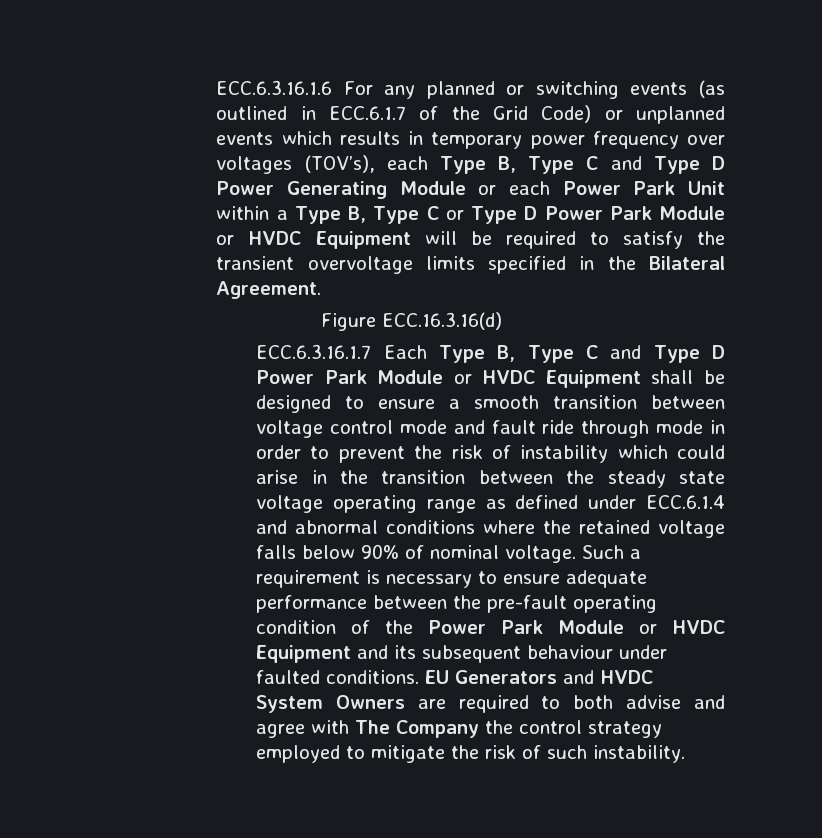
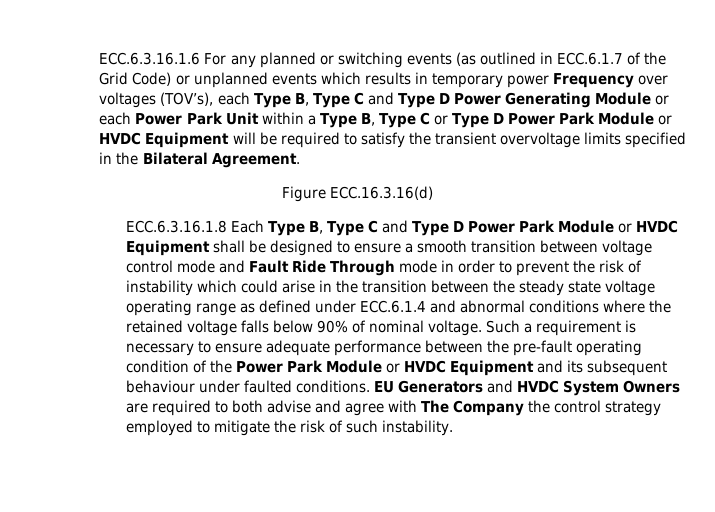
- ECC.6.3.16.1.6 For any planned or switching events (as outlined in ECC.6.1.7 of the Grid Code) or unplanned events which results in temporary power frequency over voltages (TOV’s), each Type B, Type C and Type D Power Generating Module or each Power Park Unit within a Type B, Type C or Type D Power Park Module or HVDC Equipment will be required to satisfy the transient overvoltage limits specified in the Bilateral Agreement.
+ ECC.6.3.16.1.6 For any planned or switching events (as outlined in ECC.6.1.7 of the Grid Code) or unplanned events which results in temporary power Frequency over voltages (TOV’s), each Type B, Type C and Type D Power Generating Module or each Power Park Unit within a Type B, Type C or Type D Power Park Module or HVDC Equipment will be required to satisfy the transient overvoltage limits specified in the Bilateral Agreement.
- ECC.6.3.16.1.7 Each Type B, Type C and Type D Power Park Module or HVDC Equipment shall be designed to ensure a smooth transition between voltage control mode and fault ride through mode in order to prevent the risk of instability which could arise in the transition between the steady state voltage operating range as defined under ECC.6.1.4 and abnormal conditions where the retained voltage falls below 90% of nominal voltage.
+ ECC.6.3.16.1.8 Each Type B, Type C and Type D Power Park Module or HVDC Equipment shall be designed to ensure a smooth transition between voltage control mode and Fault Ride Through mode in order to prevent the risk of instability which could arise in the transition between the steady state voltage operating range as defined under ECC.6.1.4 and abnormal conditions where the retained voltage falls below 90% of nominal voltage.

